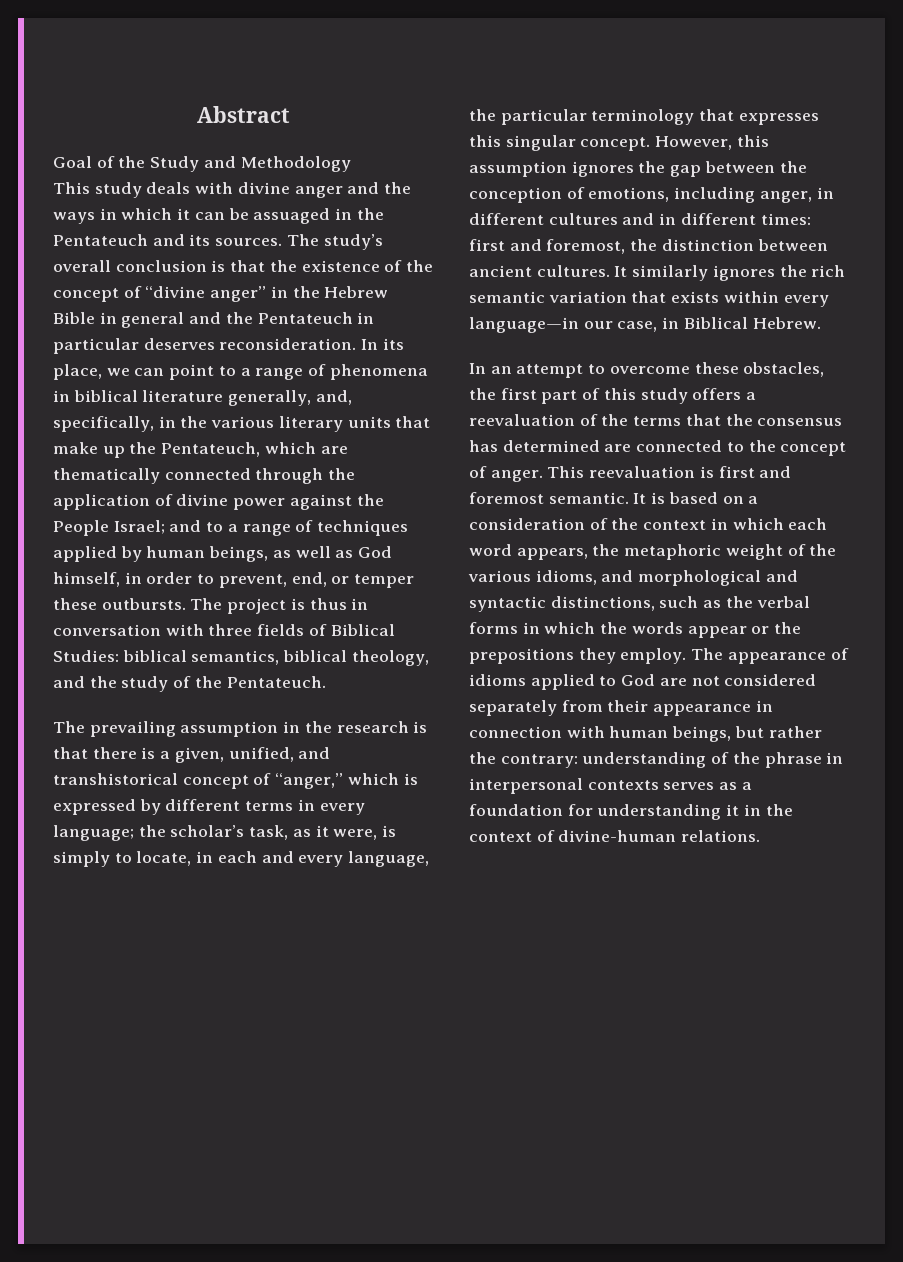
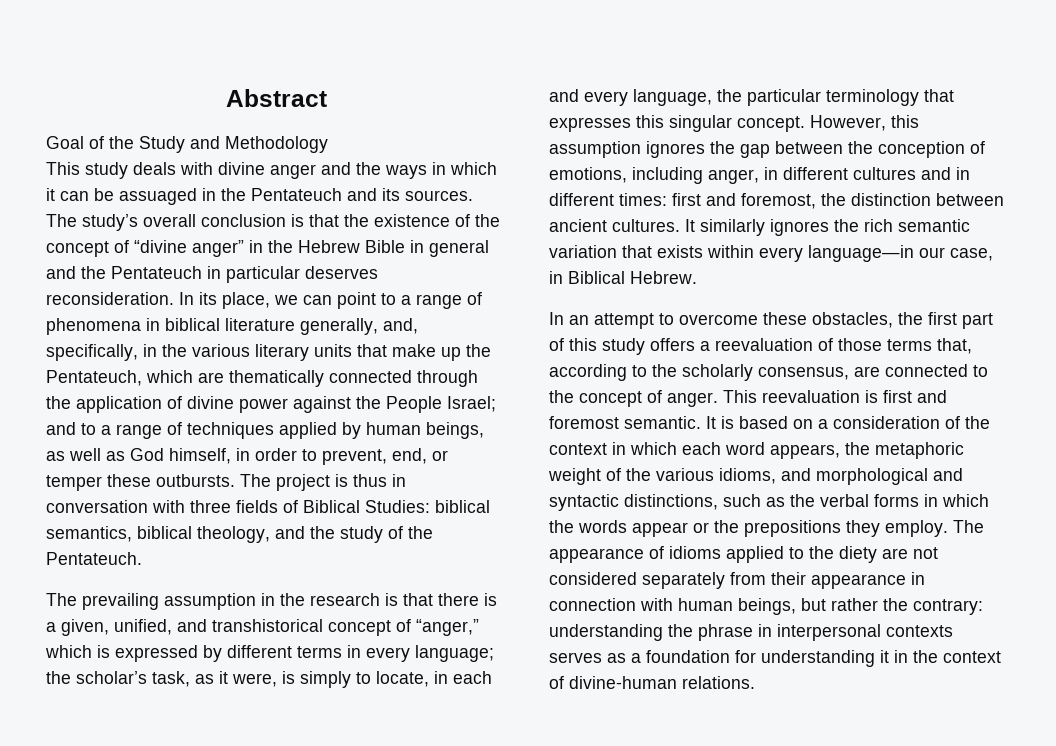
- In an attempt to overcome these obstacles, the first part of this study offers a reevaluation of the terms that the consensus has determined are connected to the concept of anger.
+ In an attempt to overcome these obstacles, the first part of this study offers a reevaluation of those terms that, according to the scholarly consensus, are connected to the concept of anger.
- The appearance of idioms applied to God are not considered separately from their appearance in connection with human beings, but rather the contrary: understanding of the phrase in interpersonal contexts serves as a foundation for understanding it in the context of divine-human relations.
+ The appearance of idioms applied to the diety are not considered separately from their appearance in connection with human beings, but rather the contrary: understanding the phrase in interpersonal contexts serves as a foundation for understanding it in the context of divine-human relations.

